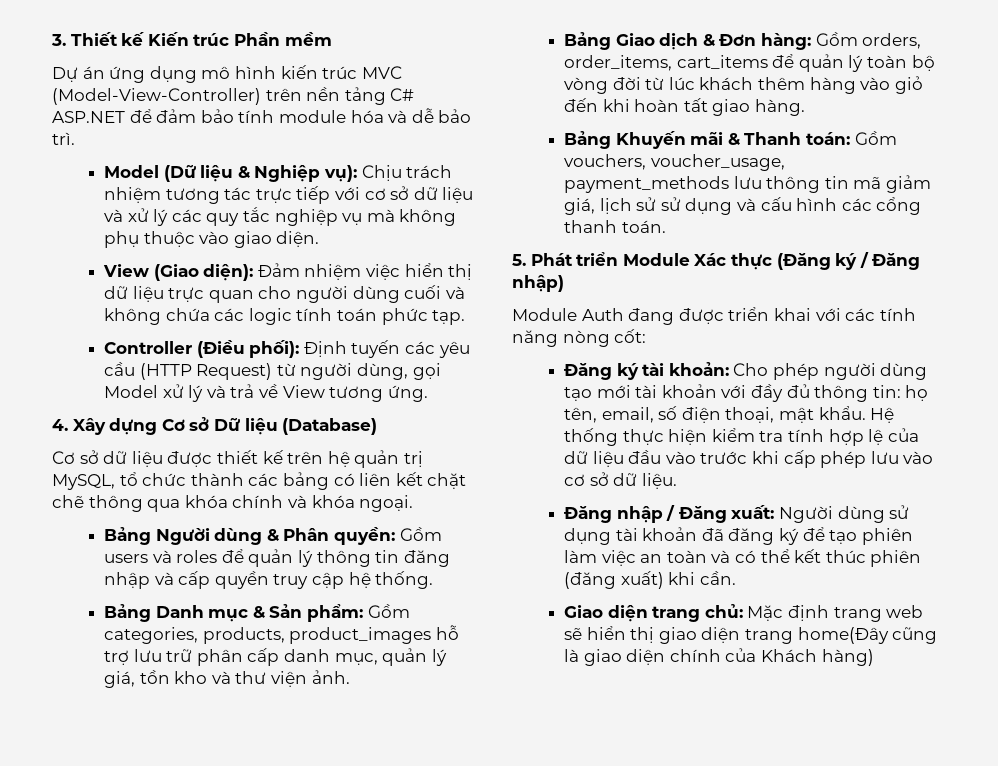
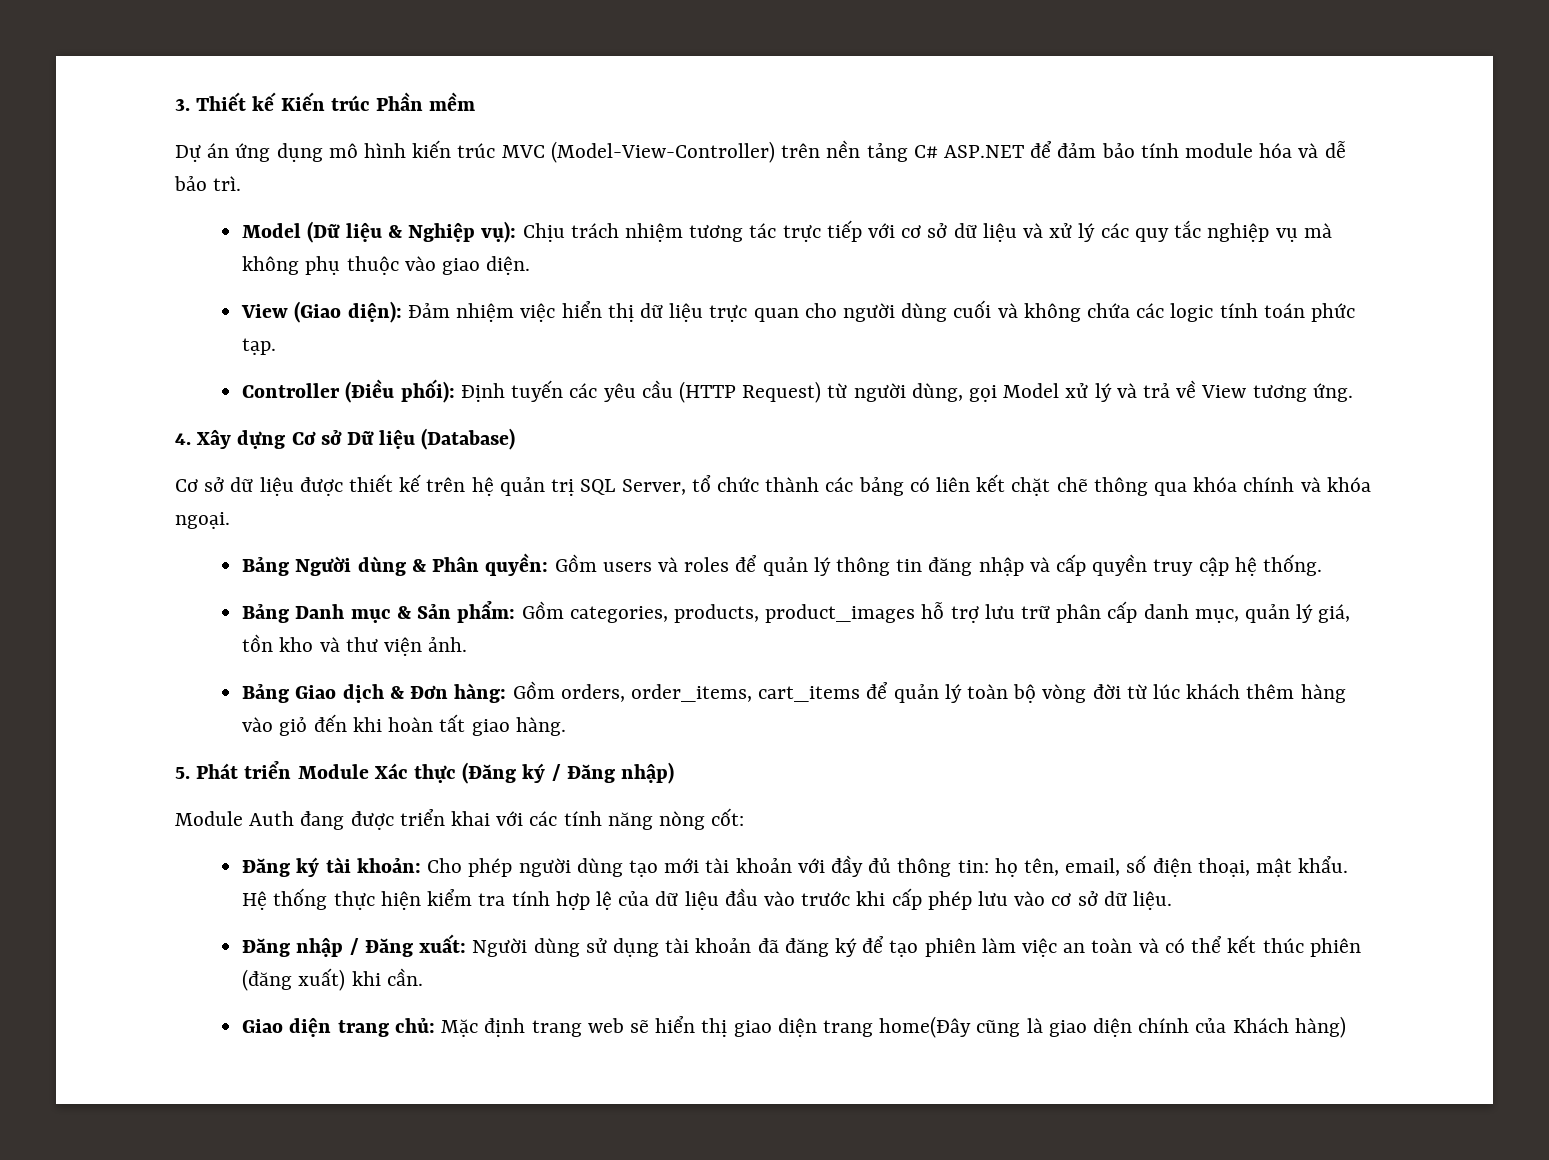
- Cơ sở dữ liệu được thiết kế trên hệ quản trị MySQL, tổ chức thành các bảng có liên kết chặt chẽ thông qua khóa chính và khóa ngoại.
+ Cơ sở dữ liệu được thiết kế trên hệ quản trị SQL Server, tổ chức thành các bảng có liên kết chặt chẽ thông qua khóa chính và khóa ngoại.
- Bảng Khuyến mãi & Thanh toán: Gồm vouchers, voucher_usage, payment_methods lưu thông tin mã giảm giá, lịch sử sử dụng và cấu hình các cổng thanh toán.

